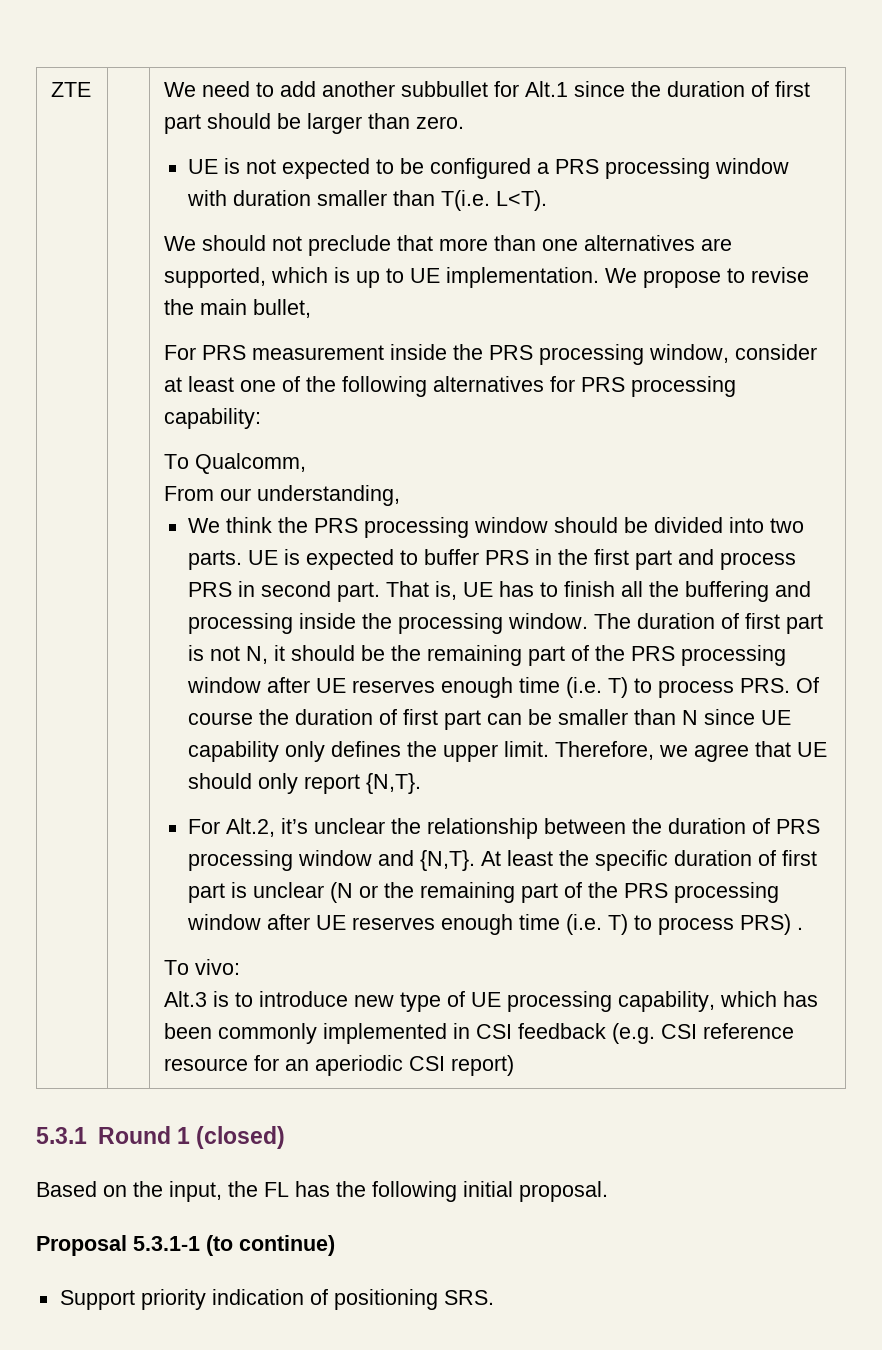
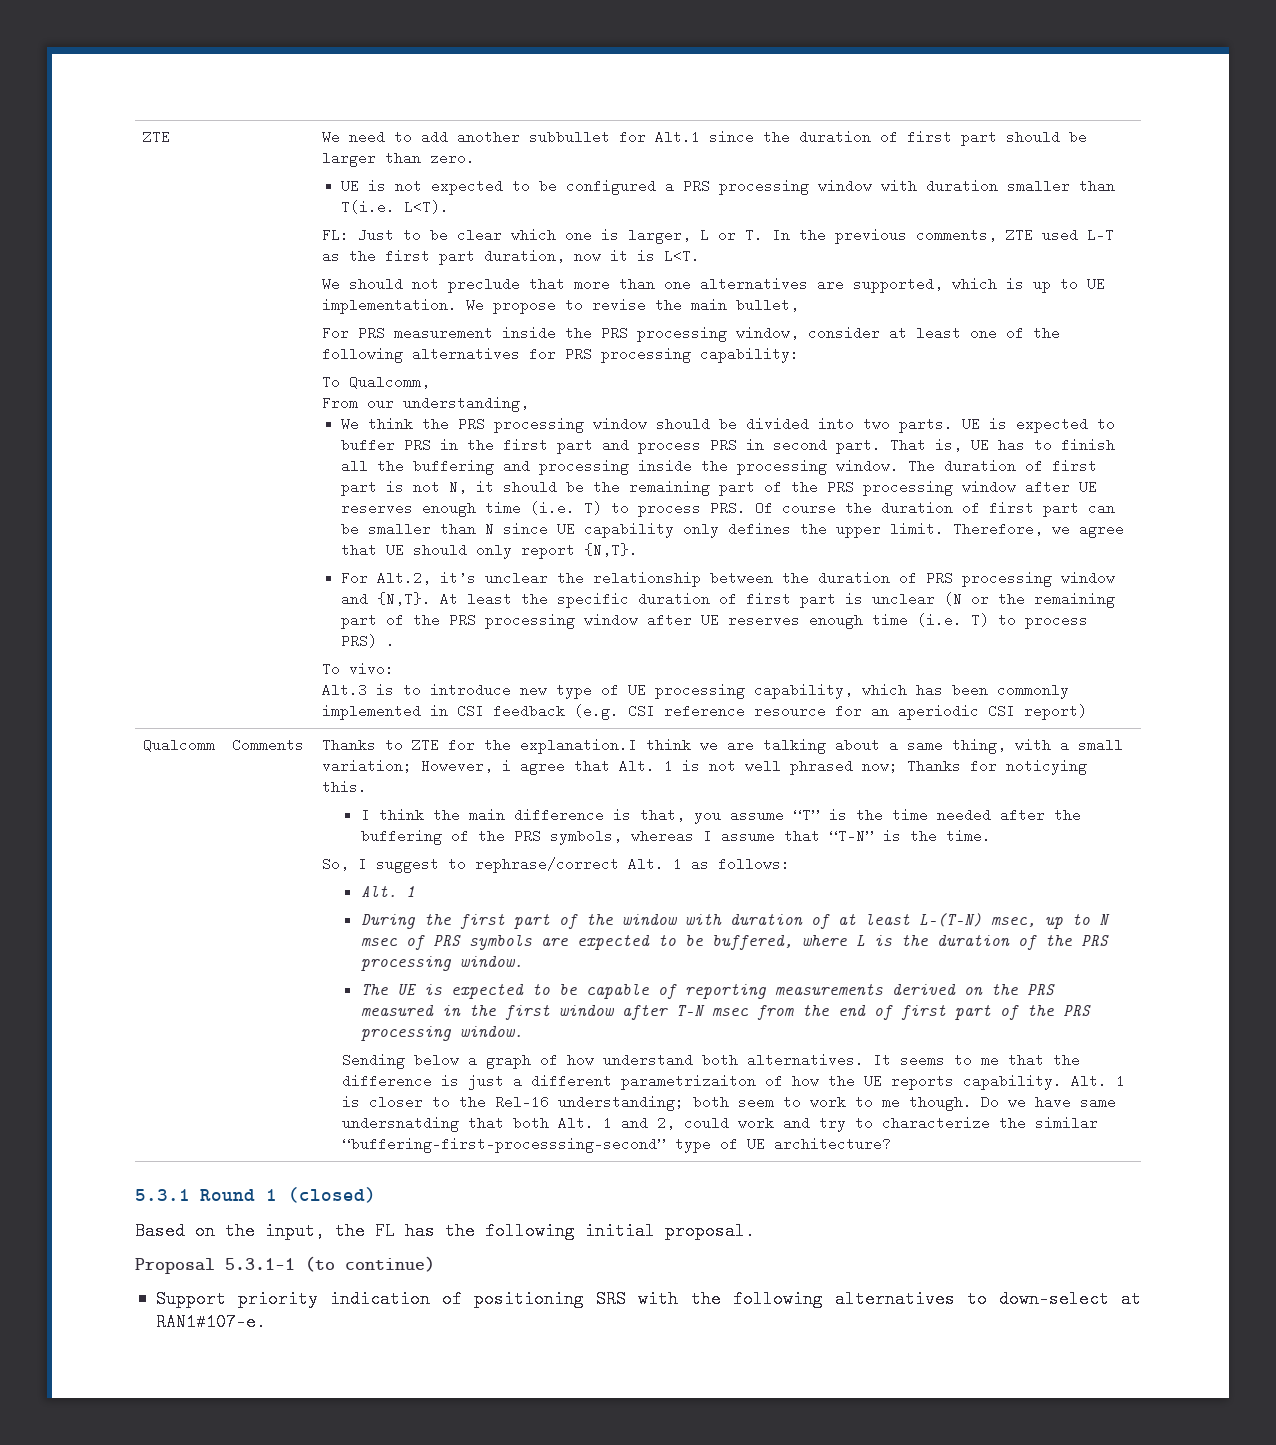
+ FL: Just to be clear which one is larger, L or T. In the previous comments, ZTE used L-T as the first part duration, now it is L<T.
+ Qualcomm | Comments | Thanks to ZTE for the explanation.I think we are talking about a same thing, with a small variation; However, i agree that Alt. 1 is not well phrased now; Thanks for noticying this.
+ I think the main difference is that, you assume “T” is the time needed after the buffering of the PRS symbols, whereas I assume that “T-N” is the time.
+ So, I suggest to rephrase/correct Alt. 1 as follows:
+ Alt. 1
+ During the first part of the window with duration of at least L-(T-N) msec, up to N msec of PRS symbols are expected to be buffered, where L is the duration of the PRS processing window.
+ The UE is expected to be capable of reporting measurements derived on the PRS measured in the first window after T-N msec from the end of first part of the PRS processing window.
+ Sending below a graph of how understand both alternatives. It seems to me that the difference is just a different parametrizaiton of how the UE reports capability. Alt. 1 is closer to the Rel-16 understanding; both seem to work to me though. Do we have same undersnatding that both Alt. 1 and 2, could work and try to characterize the similar “buffering-first-processsing-second” type of UE architecture?
- Support priority indication of positioning SRS.
+ Support priority indication of positioning SRS with the following alternatives to down-select at RAN1#107-e.

